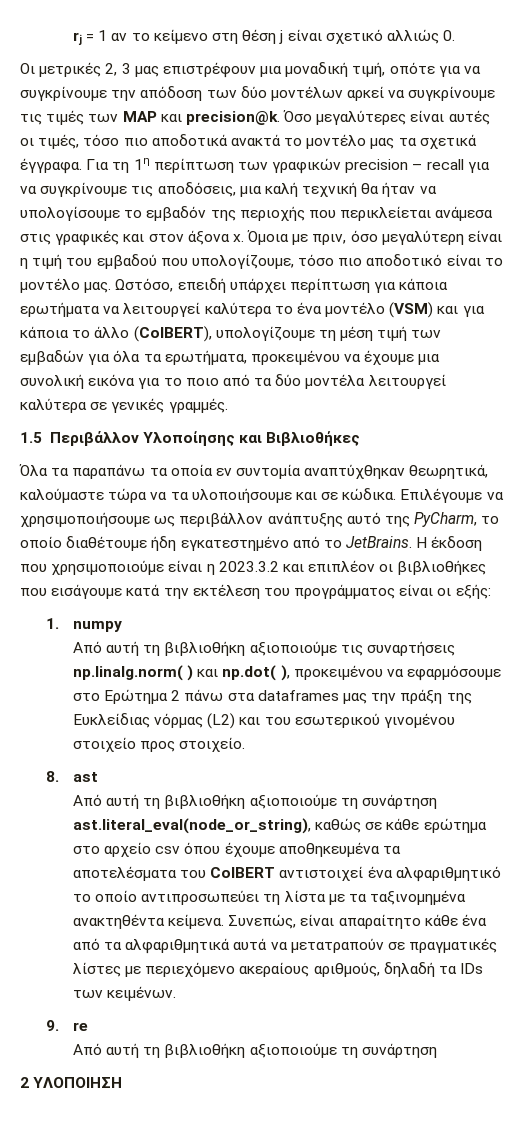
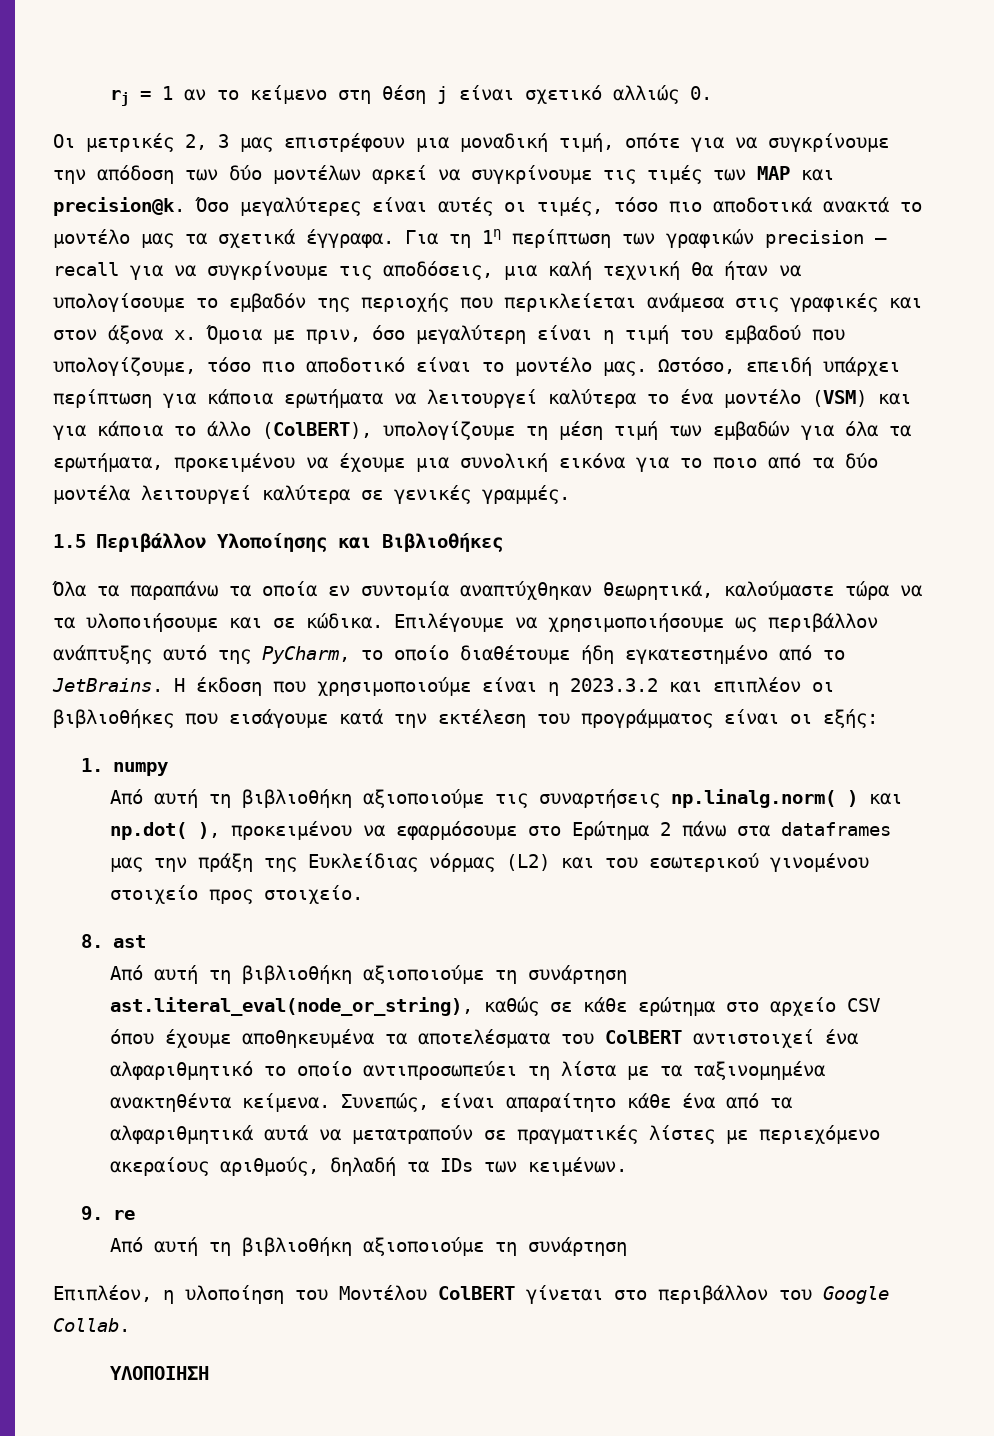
- Από αυτή τη βιβλιοθήκη αξιοποιούμε τη συνάρτηση ast.literal_eval(node_or_string), καθώς σε κάθε ερώτημα στο αρχείο csv όπου έχουμε αποθηκευμένα τα αποτελέσματα του ColBERT αντιστοιχεί ένα αλφαριθμητικό το οποίο αντιπροσωπεύει τη λίστα με τα ταξινομημένα ανακτηθέντα κείμενα.
+ Από αυτή τη βιβλιοθήκη αξιοποιούμε τη συνάρτηση ast.literal_eval(node_or_string), καθώς σε κάθε ερώτημα στο αρχείο CSV όπου έχουμε αποθηκευμένα τα αποτελέσματα του ColBERT αντιστοιχεί ένα αλφαριθμητικό το οποίο αντιπροσωπεύει τη λίστα με τα ταξινομημένα ανακτηθέντα κείμενα.
- 2 ΥΛΟΠΟΙΗΣΗ
+ Επιπλέον, η υλοποίηση του Μοντέλου ColBERT γίνεται στο περιβάλλον του Google Collab.
+ ΥΛΟΠΟΙΗΣΗ

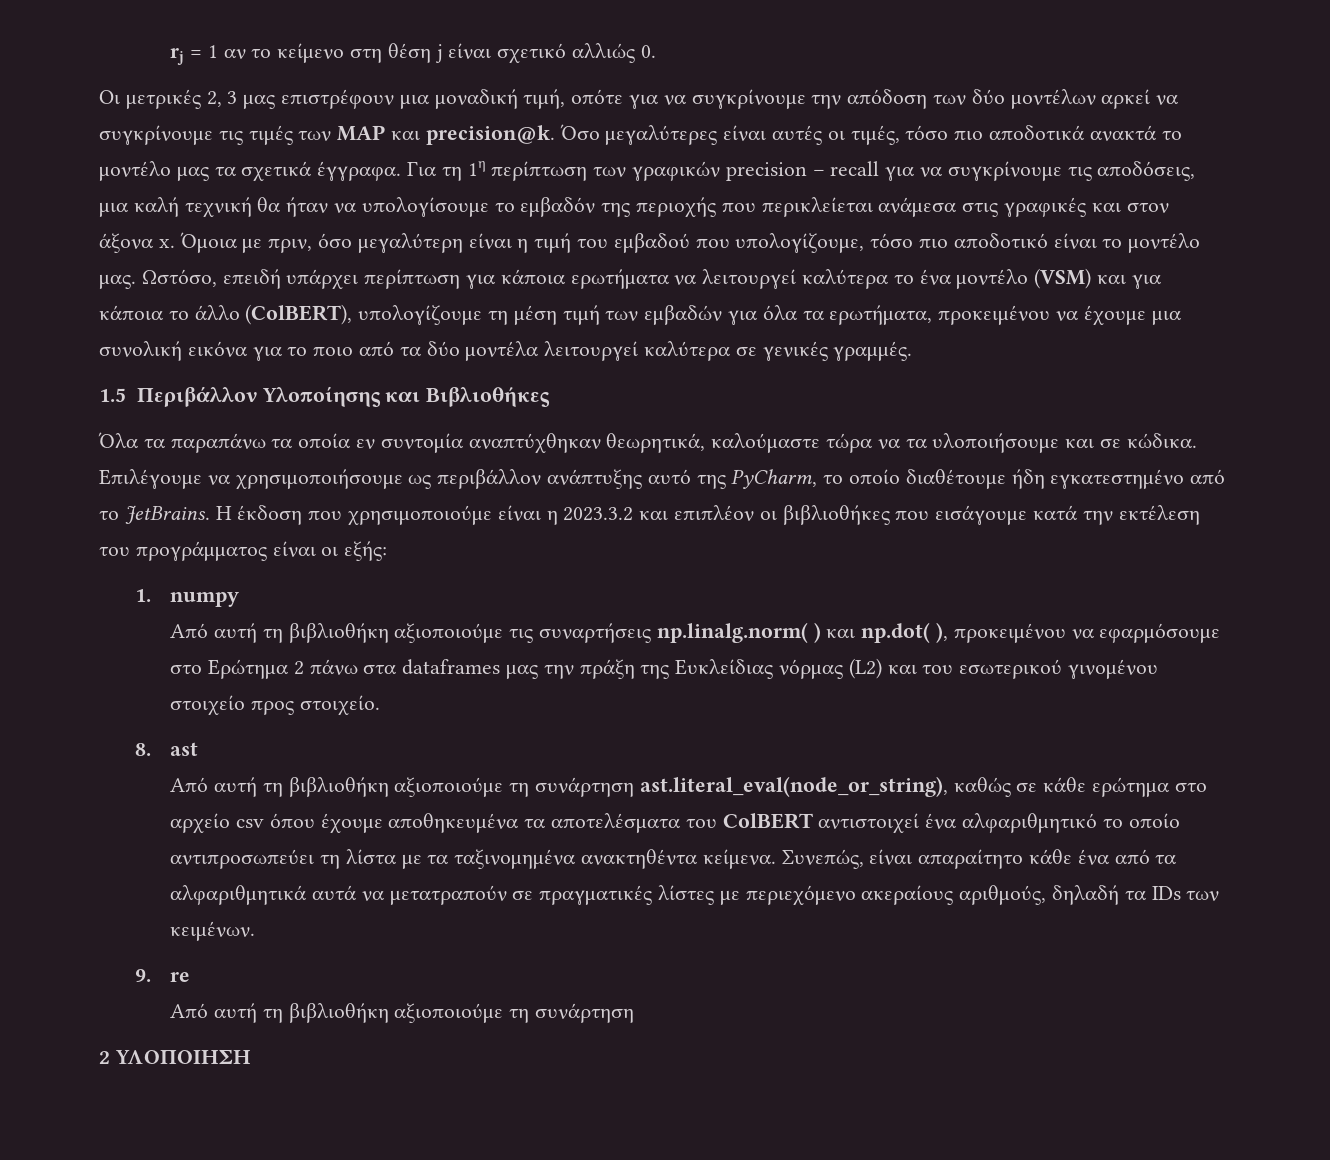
- Από αυτή τη βιβλιοθήκη αξιοποιούμε τη συνάρτηση ast.literal_eval(node_or_string), καθώς σε κάθε ερώτημα στο αρχείο CSV όπου έχουμε αποθηκευμένα τα αποτελέσματα του ColBERT αντιστοιχεί ένα αλφαριθμητικό το οποίο αντιπροσωπεύει τη λίστα με τα ταξινομημένα ανακτηθέντα κείμενα.
+ Από αυτή τη βιβλιοθήκη αξιοποιούμε τη συνάρτηση ast.literal_eval(node_or_string), καθώς σε κάθε ερώτημα στο αρχείο csv όπου έχουμε αποθηκευμένα τα αποτελέσματα του ColBERT αντιστοιχεί ένα αλφαριθμητικό το οποίο αντιπροσωπεύει τη λίστα με τα ταξινομημένα ανακτηθέντα κείμενα.
- Επιπλέον, η υλοποίηση του Μοντέλου ColBERT γίνεται στο περιβάλλον του Google Collab.
- ΥΛΟΠΟΙΗΣΗ
+ 2 ΥΛΟΠΟΙΗΣΗ

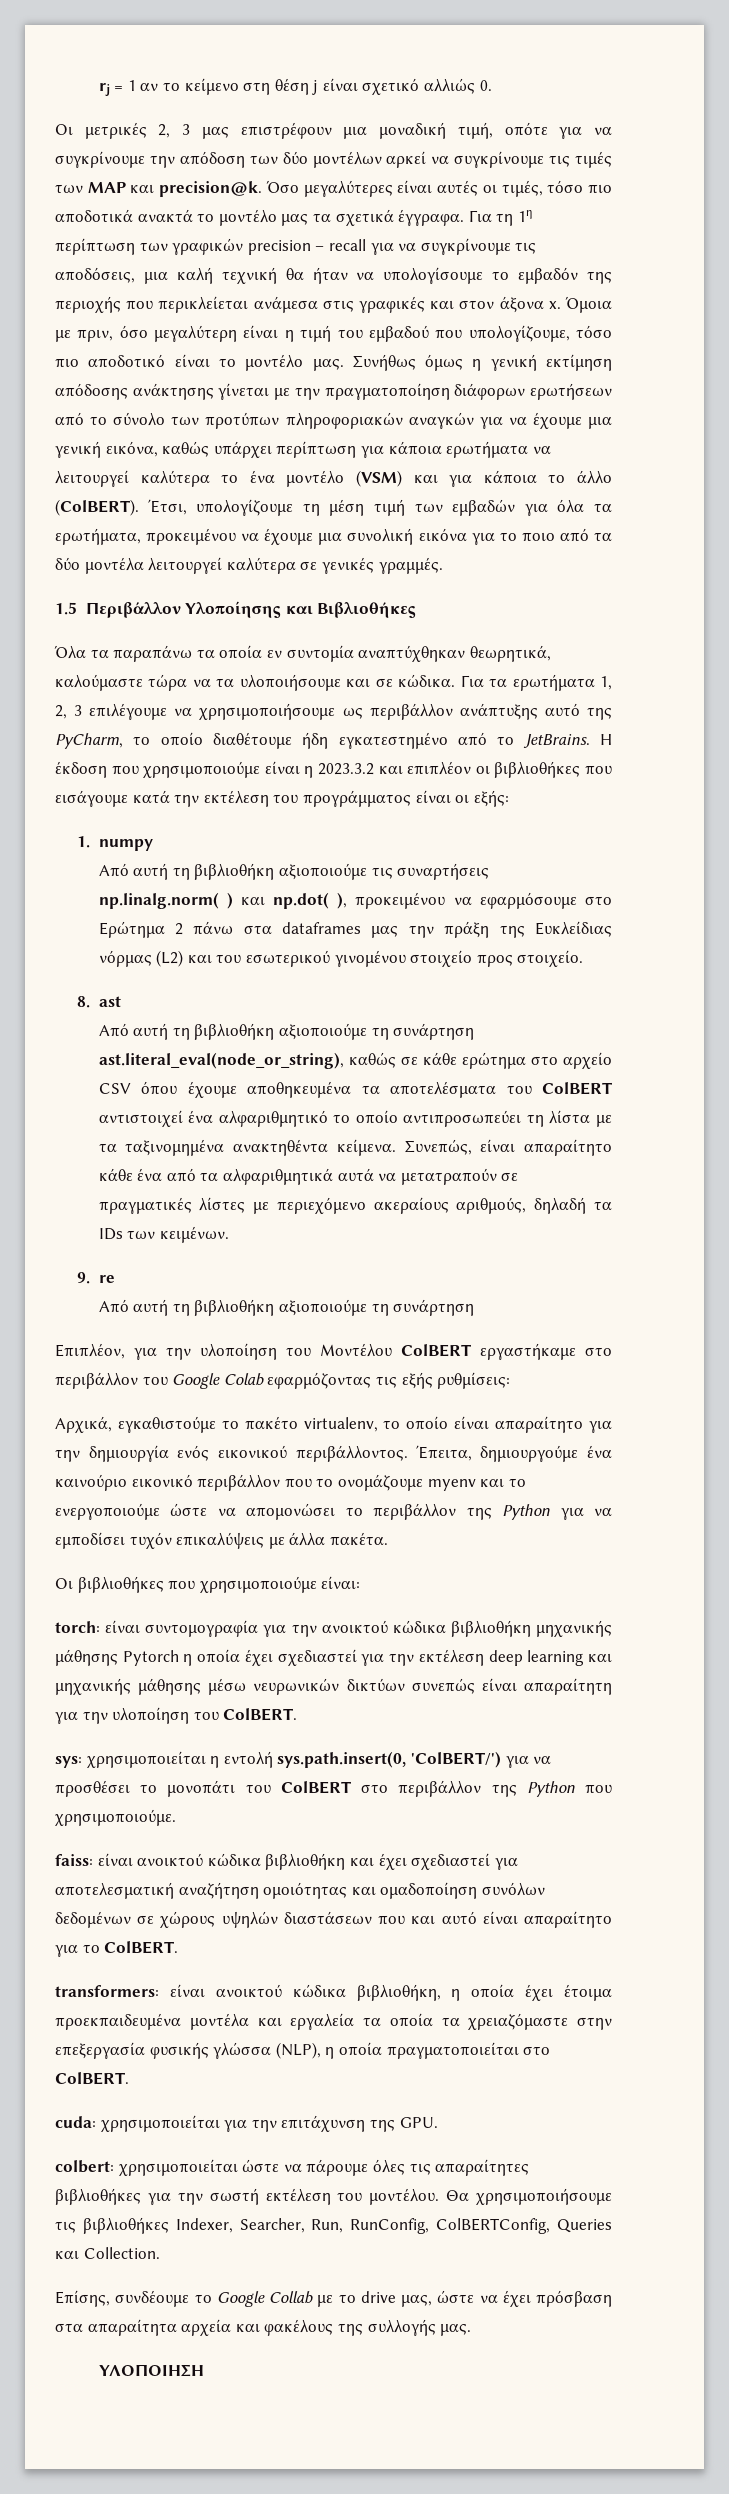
- Ωστόσο, επειδή υπάρχει περίπτωση για κάποια ερωτήματα να λειτουργεί καλύτερα το ένα μοντέλο (VSM) και για κάποια το άλλο (ColBERT), υπολογίζουμε τη μέση τιμή των εμβαδών για όλα τα ερωτήματα, προκειμένου να έχουμε μια συνολική εικόνα για το ποιο από τα δύο μοντέλα λειτουργεί καλύτερα σε γενικές γραμμές.
+ Συνήθως όμως η γενική εκτίμηση απόδοσης ανάκτησης γίνεται με την πραγματοποίηση διάφορων ερωτήσεων από το σύνολο των προτύπων πληροφοριακών αναγκών για να έχουμε μια γενική εικόνα, καθώς υπάρχει περίπτωση για κάποια ερωτήματα να λειτουργεί καλύτερα το ένα μοντέλο (VSM) και για κάποια το άλλο (ColBERT). Έτσι, υπολογίζουμε τη μέση τιμή των εμβαδών για όλα τα ερωτήματα, προκειμένου να έχουμε μια συνολική εικόνα για το ποιο από τα δύο μοντέλα λειτουργεί καλύτερα σε γενικές γραμμές.
- Επιλέγουμε να χρησιμοποιήσουμε ως περιβάλλον ανάπτυξης αυτό της PyCharm, το οποίο διαθέτουμε ήδη εγκατεστημένο από το JetBrains.
+ Για τα ερωτήματα 1, 2, 3 επιλέγουμε να χρησιμοποιήσουμε ως περιβάλλον ανάπτυξης αυτό της PyCharm, το οποίο διαθέτουμε ήδη εγκατεστημένο από το JetBrains.
- Από αυτή τη βιβλιοθήκη αξιοποιούμε τη συνάρτηση ast.literal_eval(node_or_string), καθώς σε κάθε ερώτημα στο αρχείο csv όπου έχουμε αποθηκευμένα τα αποτελέσματα του ColBERT αντιστοιχεί ένα αλφαριθμητικό το οποίο αντιπροσωπεύει τη λίστα με τα ταξινομημένα ανακτηθέντα κείμενα.
+ Από αυτή τη βιβλιοθήκη αξιοποιούμε τη συνάρτηση ast.literal_eval(node_or_string), καθώς σε κάθε ερώτημα στο αρχείο CSV όπου έχουμε αποθηκευμένα τα αποτελέσματα του ColBERT αντιστοιχεί ένα αλφαριθμητικό το οποίο αντιπροσωπεύει τη λίστα με τα ταξινομημένα ανακτηθέντα κείμενα.
- 2 ΥΛΟΠΟΙΗΣΗ
+ Επιπλέον, για την υλοποίηση του Μοντέλου ColBERT εργαστήκαμε στο περιβάλλον του Google Colab εφαρμόζοντας τις εξής ρυθμίσεις:
+ Αρχικά, εγκαθιστούμε το πακέτο virtualenv, το οποίο είναι απαραίτητο για την δημιουργία ενός εικονικού περιβάλλοντος. Έπειτα, δημιουργούμε ένα καινούριο εικονικό περιβάλλον που το ονομάζουμε myenv και το ενεργοποιούμε ώστε να απομονώσει το περιβάλλον της Python για να εμποδίσει τυχόν επικαλύψεις με άλλα πακέτα.
+ Οι βιβλιοθήκες που χρησιμοποιούμε είναι:
+ torch: είναι συντομογραφία για την ανοικτού κώδικα βιβλιοθήκη μηχανικής μάθησης Pytorch η οποία έχει σχεδιαστεί για την εκτέλεση deep learning και μηχανικής μάθησης μέσω νευρωνικών δικτύων συνεπώς είναι απαραίτητη για την υλοποίηση του ColBERT.
+ sys: χρησιμοποιείται η εντολή sys.path.insert(0, 'ColBERT/') για να προσθέσει το μονοπάτι του ColBERT στο περιβάλλον της Python που χρησιμοποιούμε.
+ faiss: είναι ανοικτού κώδικα βιβλιοθήκη και έχει σχεδιαστεί για αποτελεσματική αναζήτηση ομοιότητας και ομαδοποίηση συνόλων δεδομένων σε χώρους υψηλών διαστάσεων που και αυτό είναι απαραίτητο για το ColBERT.
+ transformers: είναι ανοικτού κώδικα βιβλιοθήκη, η οποία έχει έτοιμα προεκπαιδευμένα μοντέλα και εργαλεία τα οποία τα χρειαζόμαστε στην επεξεργασία φυσικής γλώσσα (NLP), η οποία πραγματοποιείται στο ColBERT.
+ cuda: χρησιμοποιείται για την επιτάχυνση της GPU.
+ colbert: χρησιμοποιείται ώστε να πάρουμε όλες τις απαραίτητες βιβλιοθήκες για την σωστή εκτέλεση του μοντέλου. Θα χρησιμοποιήσουμε τις βιβλιοθήκες Indexer, Searcher, Run, RunConfig, ColBERTConfig, Queries και Collection.
+ Επίσης, συνδέουμε το Google Collab με το drive μας, ώστε να έχει πρόσβαση στα απαραίτητα αρχεία και φακέλους της συλλογής μας.
+ ΥΛΟΠΟΙΗΣΗ

